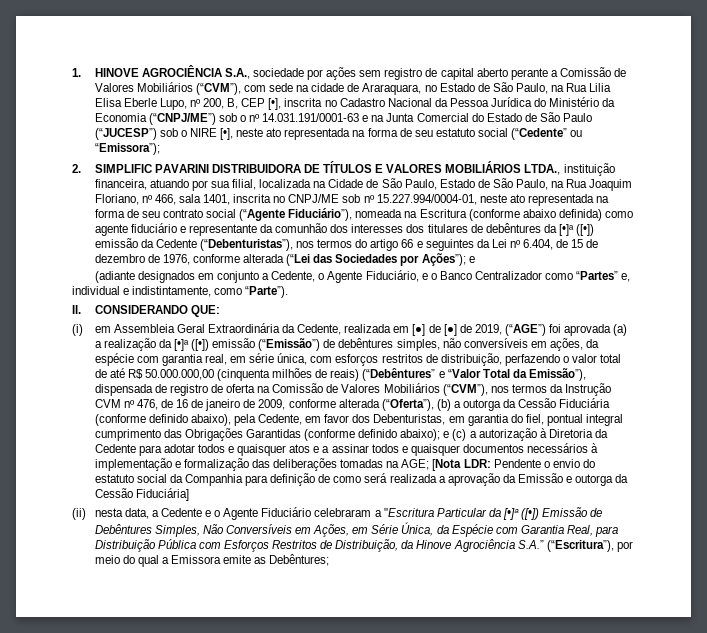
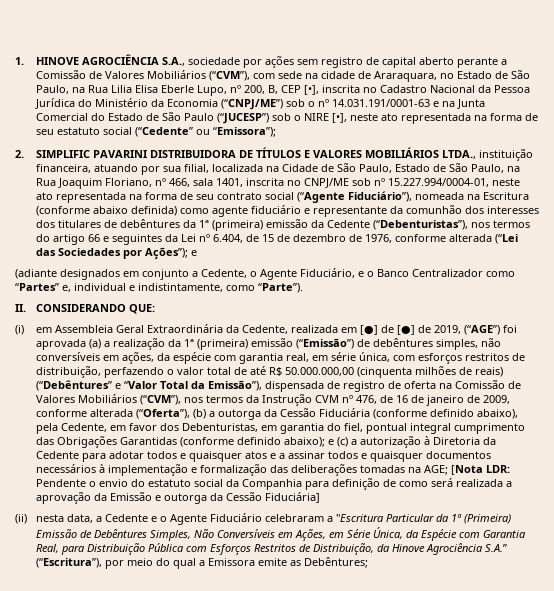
- 2. SIMPLIFIC PAVARINI DISTRIBUIDORA DE TÍTULOS E VALORES MOBILIÁRIOS LTDA., instituição financeira, atuando por sua filial, localizada na Cidade de São Paulo, Estado de São Paulo, na Rua Joaquim Floriano, nº 466, sala 1401, inscrita no CNPJ/ME sob nº 15.227.994/0004-01, neste ato representada na forma de seu contrato social (“Agente Fiduciário”), nomeada na Escritura (conforme abaixo definida) como agente fiduciário e representante da comunhão dos interesses dos titulares de debêntures da [•]ª ([•]) emissão da Cedente (“Debenturistas”), nos termos do artigo 66 e seguintes da Lei nº 6.404, de 15 de dezembro de 1976, conforme alterada (“Lei das Sociedades por Ações”);
+ 2. SIMPLIFIC PAVARINI DISTRIBUIDORA DE TÍTULOS E VALORES MOBILIÁRIOS LTDA., instituição financeira, atuando por sua filial, localizada na Cidade de São Paulo, Estado de São Paulo, na Rua Joaquim Floriano, nº 466, sala 1401, inscrita no CNPJ/ME sob nº 15.227.994/0004-01, neste ato representada na forma de seu contrato social (“Agente Fiduciário”), nomeada na Escritura (conforme abaixo definida) como agente fiduciário e representante da comunhão dos interesses dos titulares de debêntures da 1ª (primeira) emissão da Cedente (“Debenturistas”), nos termos do artigo 66 e seguintes da Lei nº 6.404, de 15 de dezembro de 1976, conforme alterada (“Lei das Sociedades por Ações”);
- (i) em Assembleia Geral Extraordinária da Cedente, realizada em [●] de [●] de 2019, (“AGE”) foi aprovada (a) a realização da [•]ª ([•]) emissão (“Emissão”) de debêntures simples, não conversíveis em ações, da espécie com garantia real, em série única, com esforços restritos de distribuição, perfazendo o valor total de até R$ 50.000.000,00 (cinquenta milhões de reais) (“Debêntures” e “Valor Total da Emissão”), dispensada de registro de oferta na Comissão de Valores Mobiliários (“CVM”), nos termos da Instrução CVM nº 476, de 16 de janeiro de 2009, conforme alterada (“Oferta”), (b) a outorga da Cessão Fiduciária (conforme definido abaixo), pela Cedente, em favor dos Debenturistas, em garantia do fiel, pontual integral cumprimento das Obrigações Garantidas (conforme definido abaixo);
+ (i) em Assembleia Geral Extraordinária da Cedente, realizada em [●] de [●] de 2019, (“AGE”) foi aprovada (a) a realização da 1ª (primeira) emissão (“Emissão”) de debêntures simples, não conversíveis em ações, da espécie com garantia real, em série única, com esforços restritos de distribuição, perfazendo o valor total de até R$ 50.000.000,00 (cinquenta milhões de reais) (“Debêntures” e “Valor Total da Emissão”), dispensada de registro de oferta na Comissão de Valores Mobiliários (“CVM”), nos termos da Instrução CVM nº 476, de 16 de janeiro de 2009, conforme alterada (“Oferta”), (b) a outorga da Cessão Fiduciária (conforme definido abaixo), pela Cedente, em favor dos Debenturistas, em garantia do fiel, pontual integral cumprimento das Obrigações Garantidas (conforme definido abaixo);
- (ii) nesta data, a Cedente e o Agente Fiduciário celebraram a "Escritura Particular da [•]ª ([•]) Emissão de Debêntures Simples, Não Conversíveis em Ações, em Série Única, da Espécie com Garantia Real, para Distribuição Pública com Esforços Restritos de Distribuição, da Hinove Agrociência S.A.” (“Escritura”), por meio do qual a Emissora emite as Debêntures;
+ (ii) nesta data, a Cedente e o Agente Fiduciário celebraram a "Escritura Particular da 1ª (Primeira) Emissão de Debêntures Simples, Não Conversíveis em Ações, em Série Única, da Espécie com Garantia Real, para Distribuição Pública com Esforços Restritos de Distribuição, da Hinove Agrociência S.A.” (“Escritura”), por meio do qual a Emissora emite as Debêntures;

